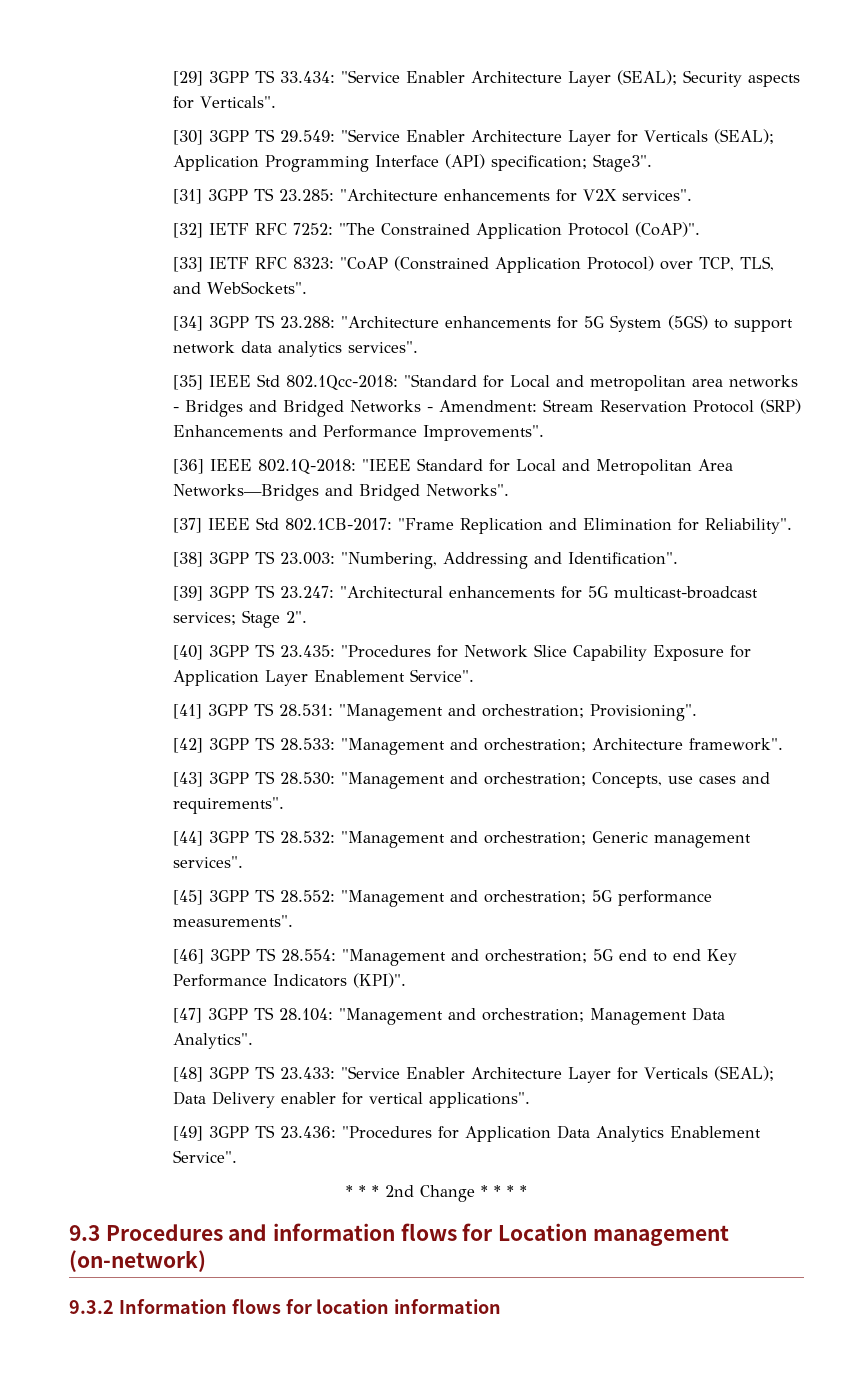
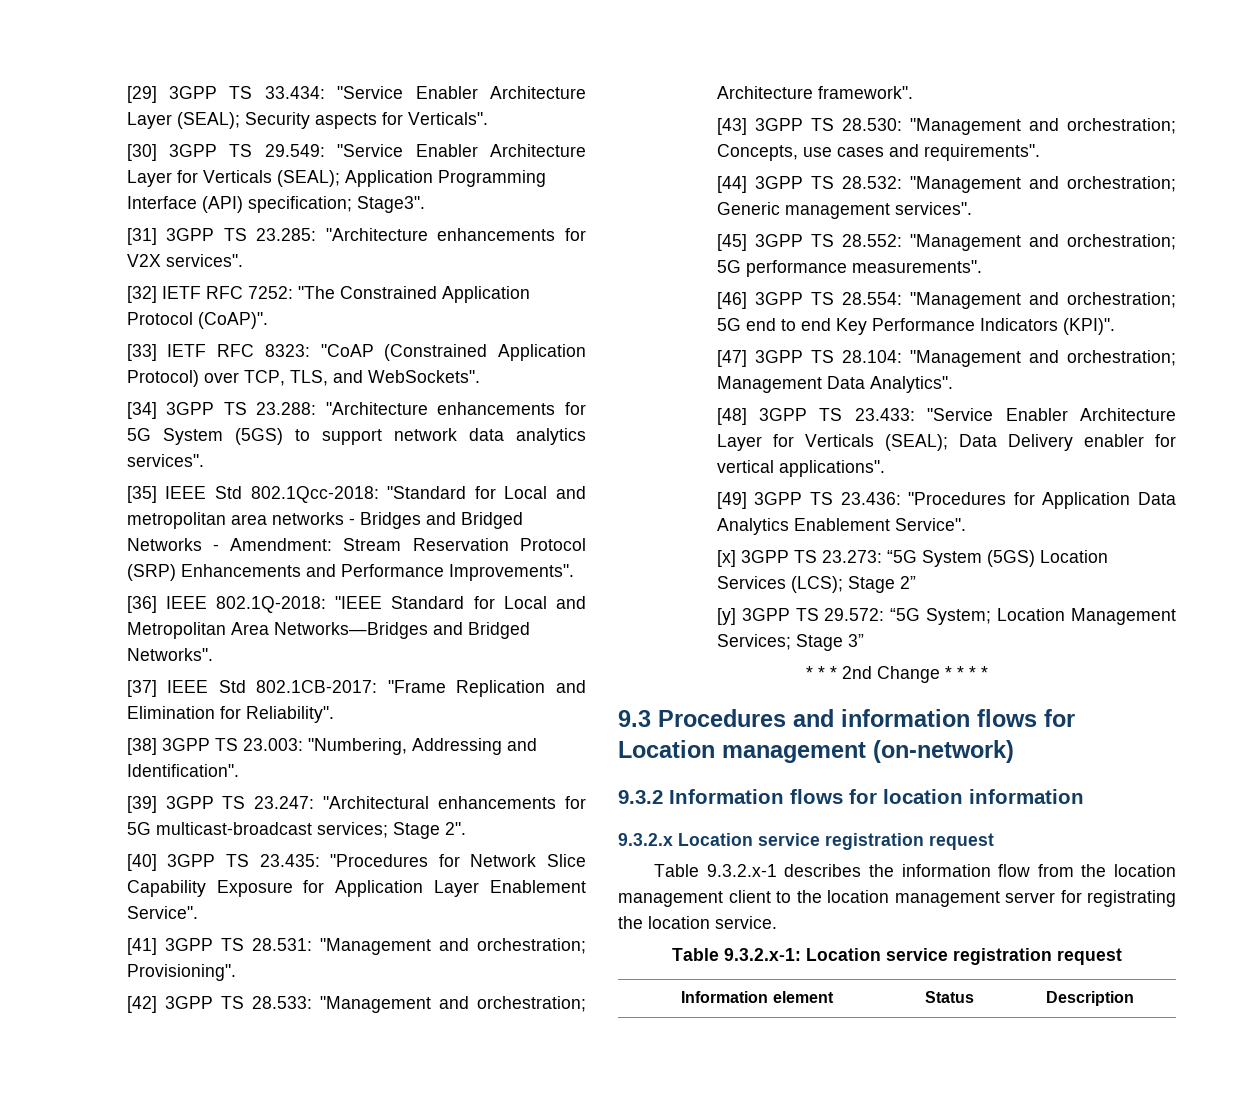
+ [x] 3GPP TS 23.273: “5G System (5GS) Location Services (LCS); Stage 2”
+ [y] 3GPP TS 29.572: “5G System; Location Management Services; Stage 3”
+ 9.3.2.x Location service registration request
+ Table 9.3.2.x-1 describes the information flow from the location management client to the location management server for registrating the location service.
+ Table 9.3.2.x-1: Location service registration request
+ Information element | Status | Description

